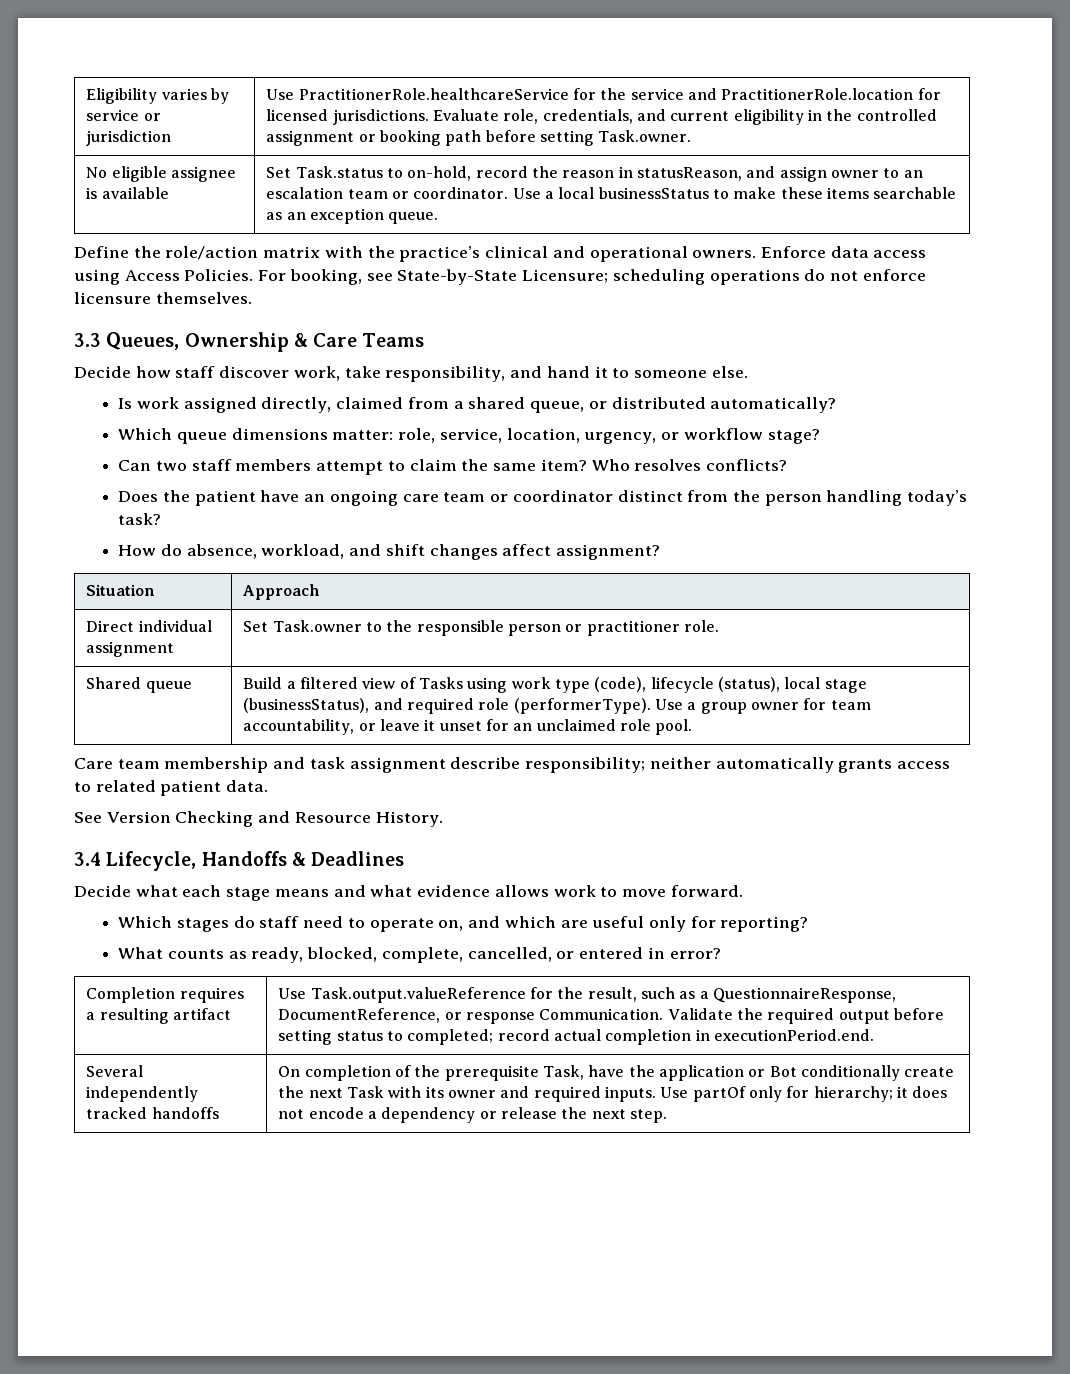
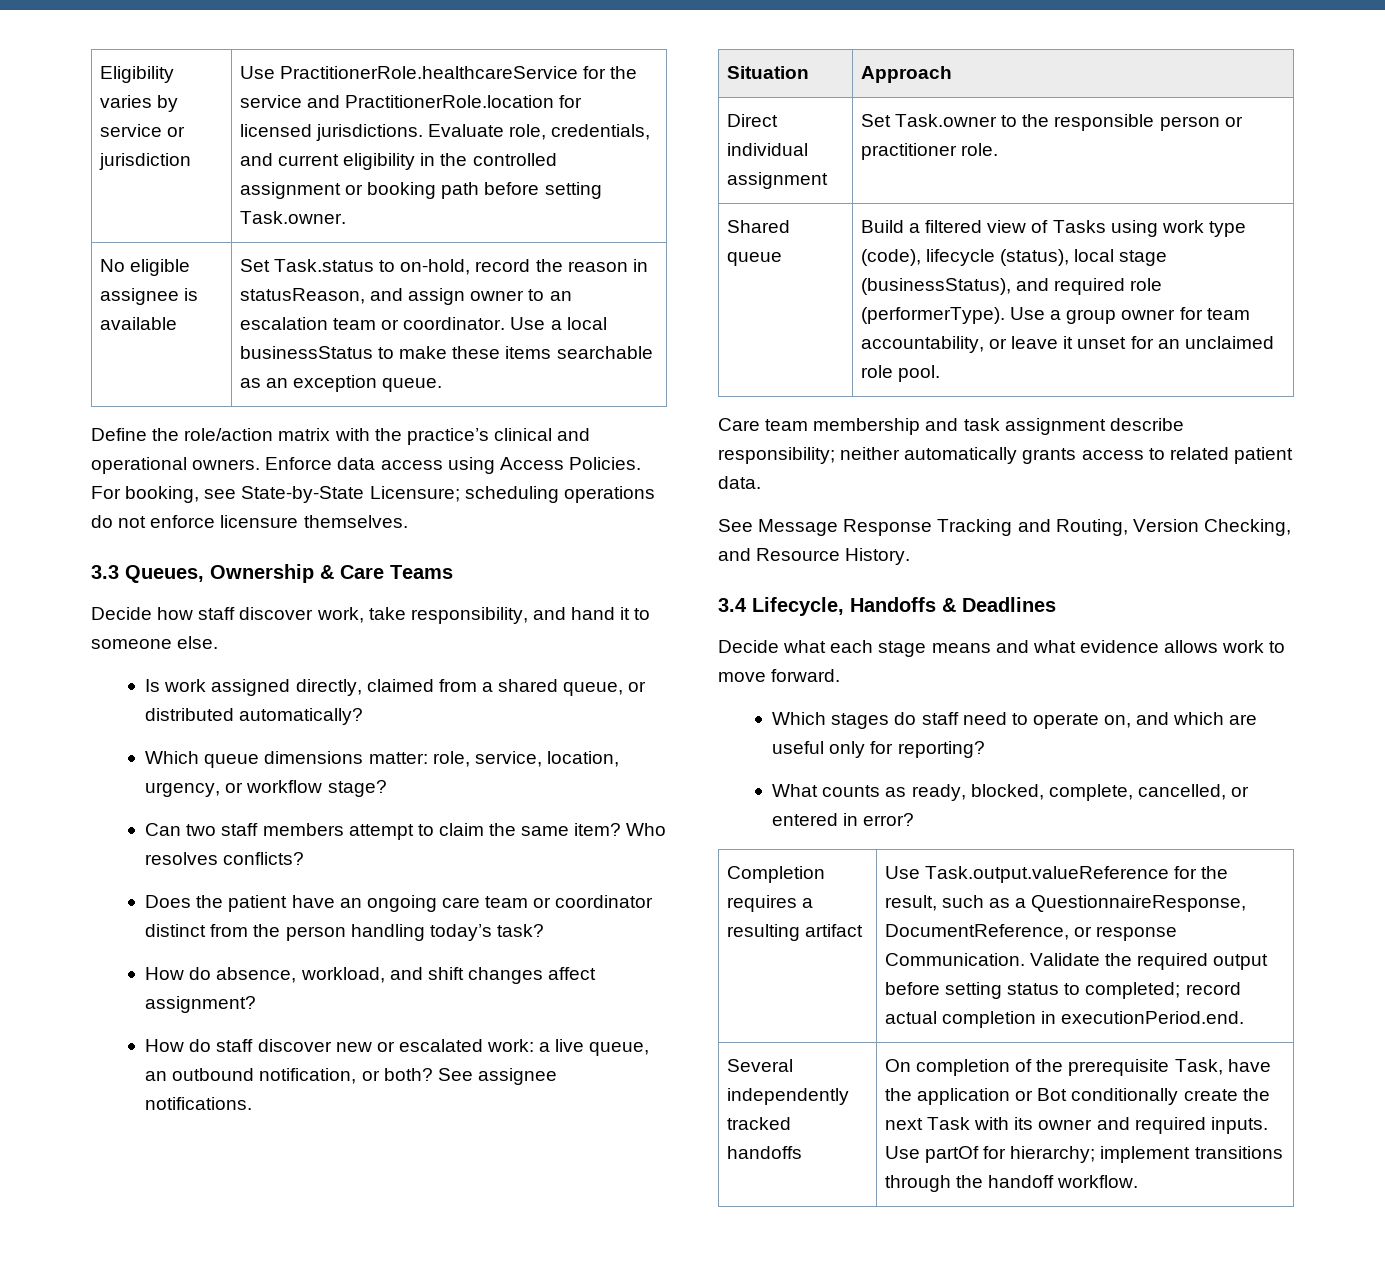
+ How do staff discover new or escalated work: a live queue, an outbound notification, or both? See assignee notifications.
- See Version Checking and Resource History.
+ See Message Response Tracking and Routing, Version Checking, and Resource History.
- Use partOf only for hierarchy; it does not encode a dependency or release the next step.
+ Use partOf for hierarchy; implement transitions through the handoff workflow.

